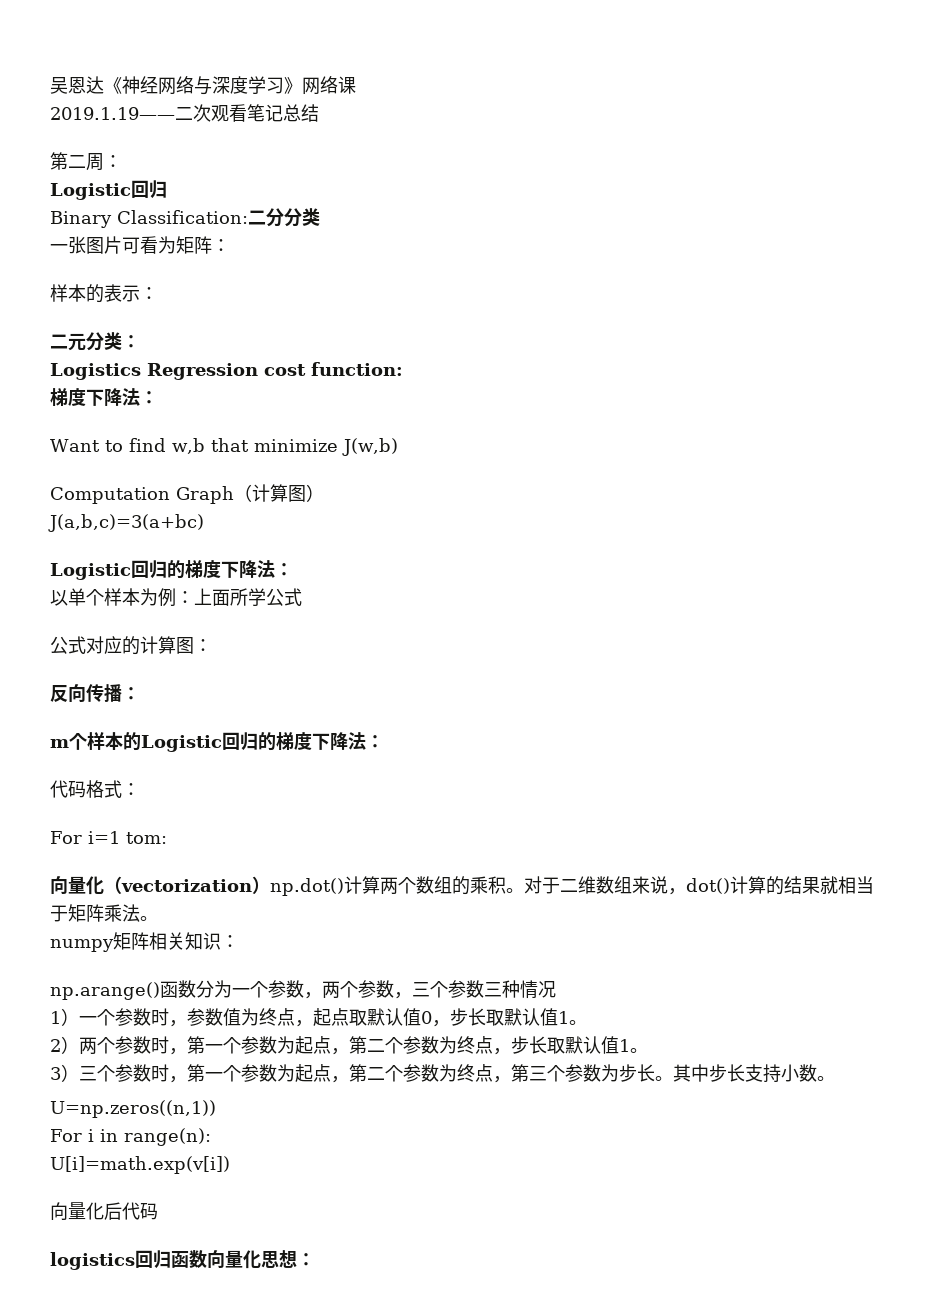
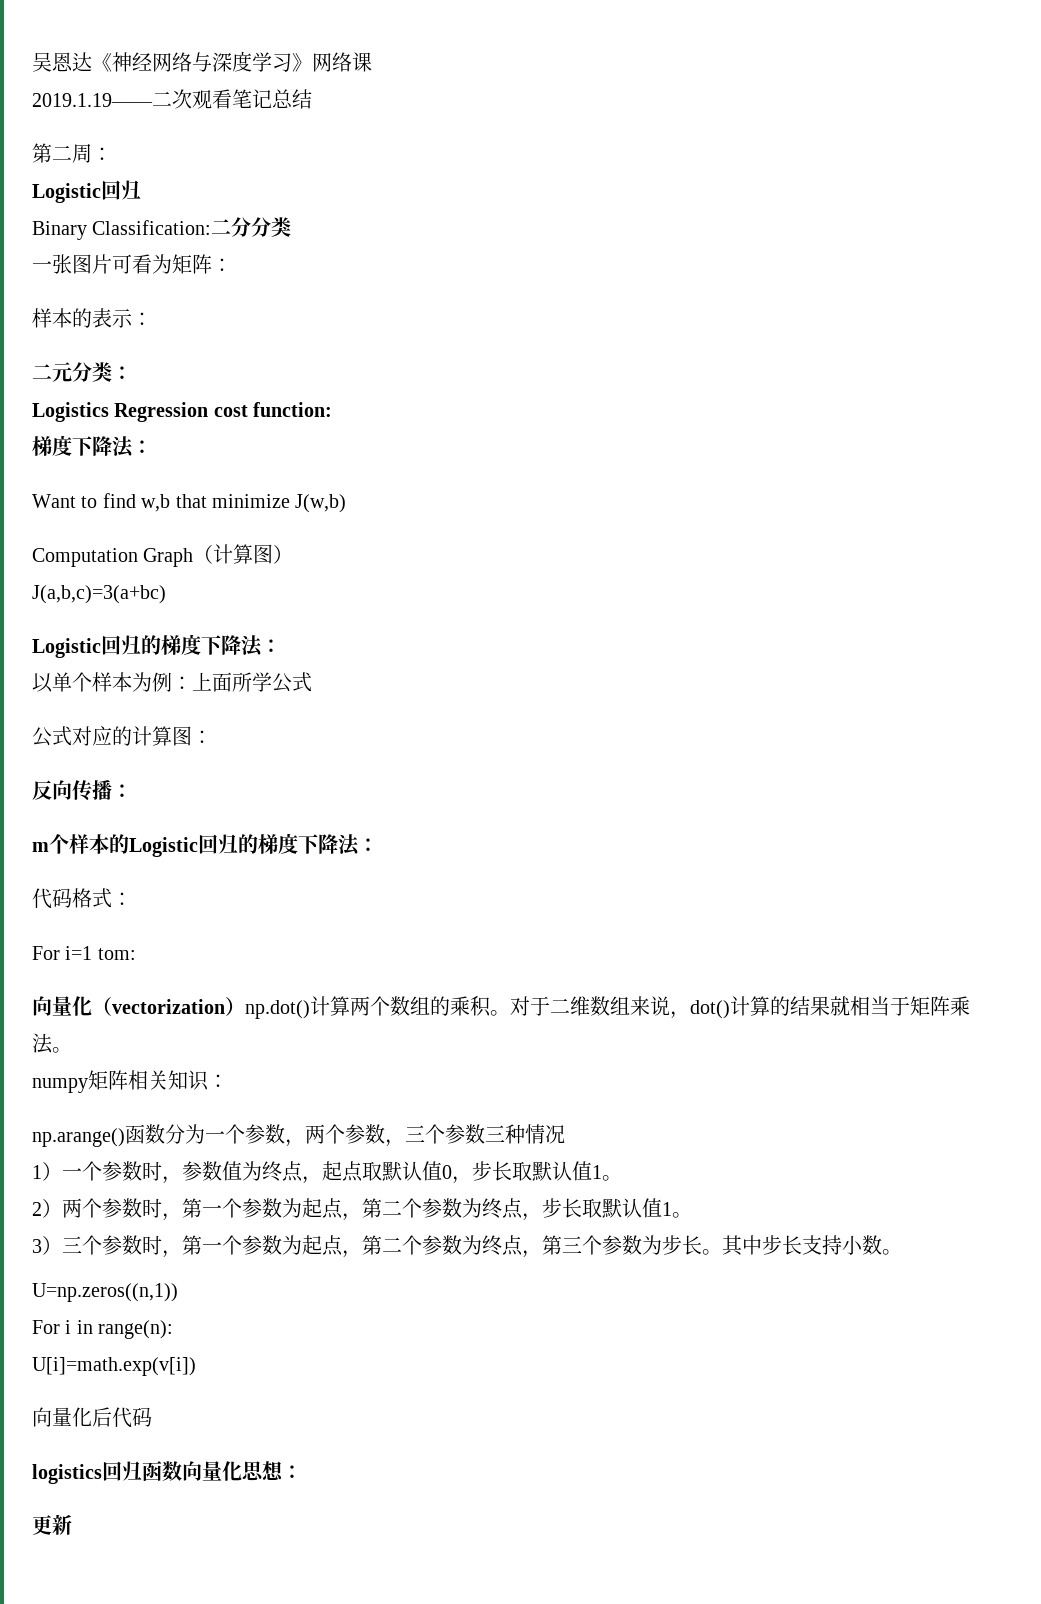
+ 更新

